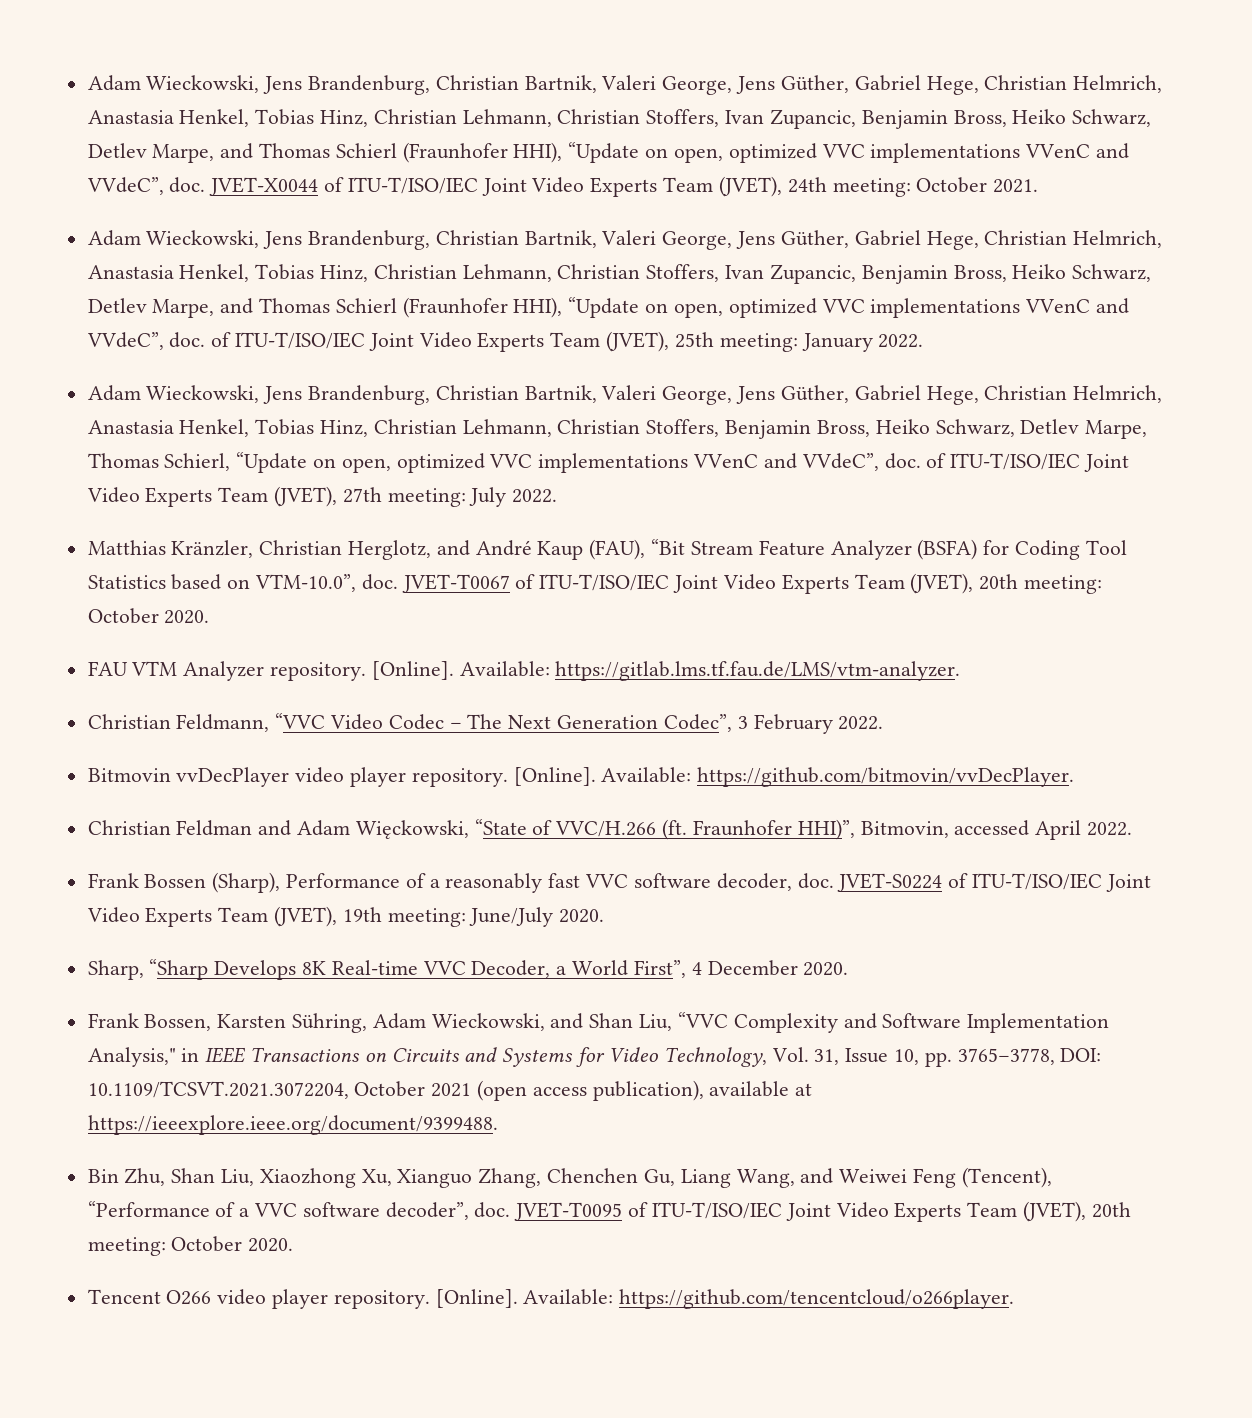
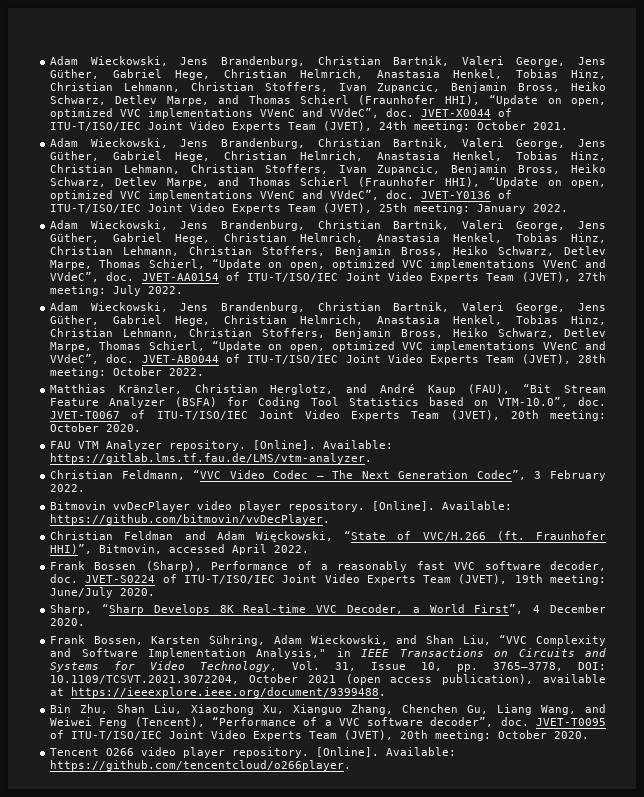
- Adam Wieckowski, Jens Brandenburg, Christian Bartnik, Valeri George, Jens Güther, Gabriel Hege, Christian Helmrich, Anastasia Henkel, Tobias Hinz, Christian Lehmann, Christian Stoffers, Ivan Zupancic, Benjamin Bross, Heiko Schwarz, Detlev Marpe, and Thomas Schierl (Fraunhofer HHI), “Update on open, optimized VVC implementations VVenC and VVdeC”, doc. of ITU-T/ISO/IEC Joint Video Experts Team (JVET), 25th meeting: January 2022.
+ Adam Wieckowski, Jens Brandenburg, Christian Bartnik, Valeri George, Jens Güther, Gabriel Hege, Christian Helmrich, Anastasia Henkel, Tobias Hinz, Christian Lehmann, Christian Stoffers, Ivan Zupancic, Benjamin Bross, Heiko Schwarz, Detlev Marpe, and Thomas Schierl (Fraunhofer HHI), “Update on open, optimized VVC implementations VVenC and VVdeC”, doc. JVET-Y0136 of ITU-T/ISO/IEC Joint Video Experts Team (JVET), 25th meeting: January 2022.
- Adam Wieckowski, Jens Brandenburg, Christian Bartnik, Valeri George, Jens Güther, Gabriel Hege, Christian Helmrich, Anastasia Henkel, Tobias Hinz, Christian Lehmann, Christian Stoffers, Benjamin Bross, Heiko Schwarz, Detlev Marpe, Thomas Schierl, “Update on open, optimized VVC implementations VVenC and VVdeC”, doc. of ITU-T/ISO/IEC Joint Video Experts Team (JVET), 27th meeting: July 2022.
+ Adam Wieckowski, Jens Brandenburg, Christian Bartnik, Valeri George, Jens Güther, Gabriel Hege, Christian Helmrich, Anastasia Henkel, Tobias Hinz, Christian Lehmann, Christian Stoffers, Benjamin Bross, Heiko Schwarz, Detlev Marpe, Thomas Schierl, “Update on open, optimized VVC implementations VVenC and VVdeC”, doc. JVET-AA0154 of ITU-T/ISO/IEC Joint Video Experts Team (JVET), 27th meeting: July 2022.
+ Adam Wieckowski, Jens Brandenburg, Christian Bartnik, Valeri George, Jens Güther, Gabriel Hege, Christian Helmrich, Anastasia Henkel, Tobias Hinz, Christian Lehmann, Christian Stoffers, Benjamin Bross, Heiko Schwarz, Detlev Marpe, Thomas Schierl, “Update on open, optimized VVC implementations VVenC and VVdeC”, doc. JVET-AB0044 of ITU-T/ISO/IEC Joint Video Experts Team (JVET), 28th meeting: October 2022.

